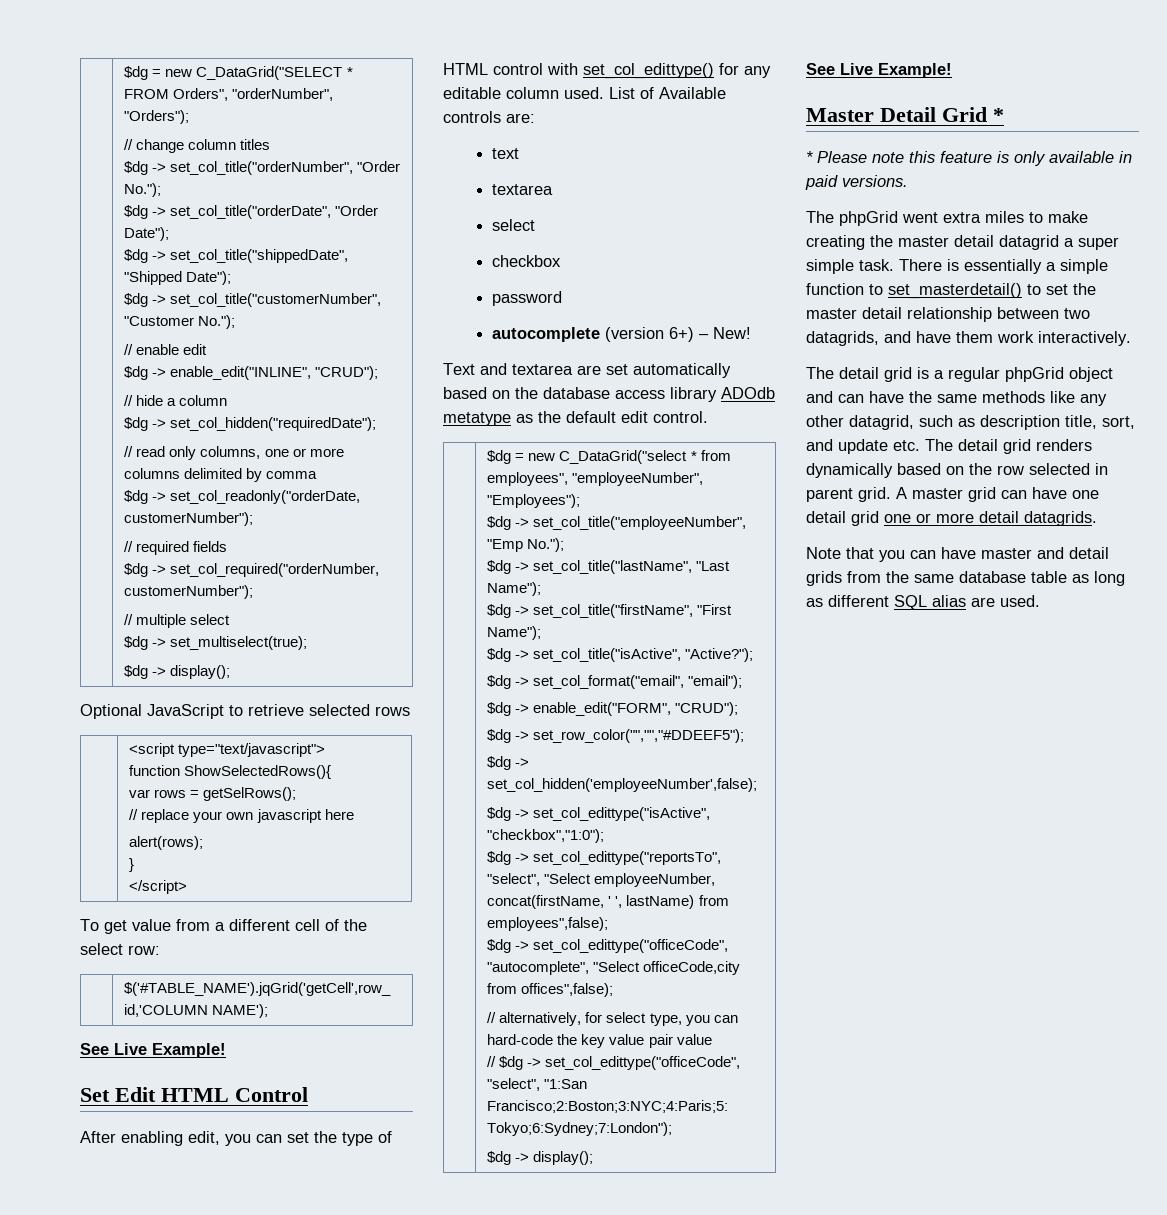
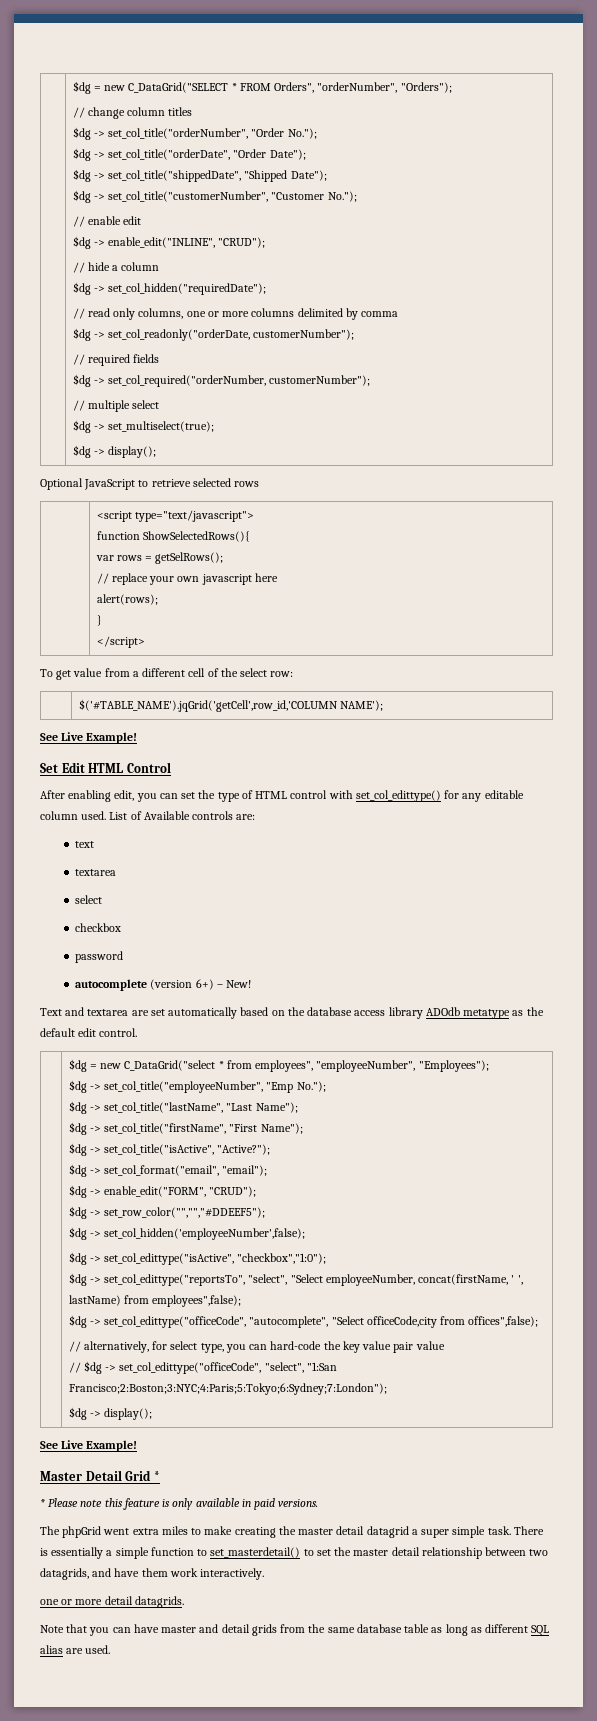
- The detail grid is a regular phpGrid object and can have the same methods like any other datagrid, such as description title, sort, and update etc. The detail grid renders dynamically based on the row selected in parent grid. A master grid can have one detail grid one or more detail datagrids.
+ one or more detail datagrids.

